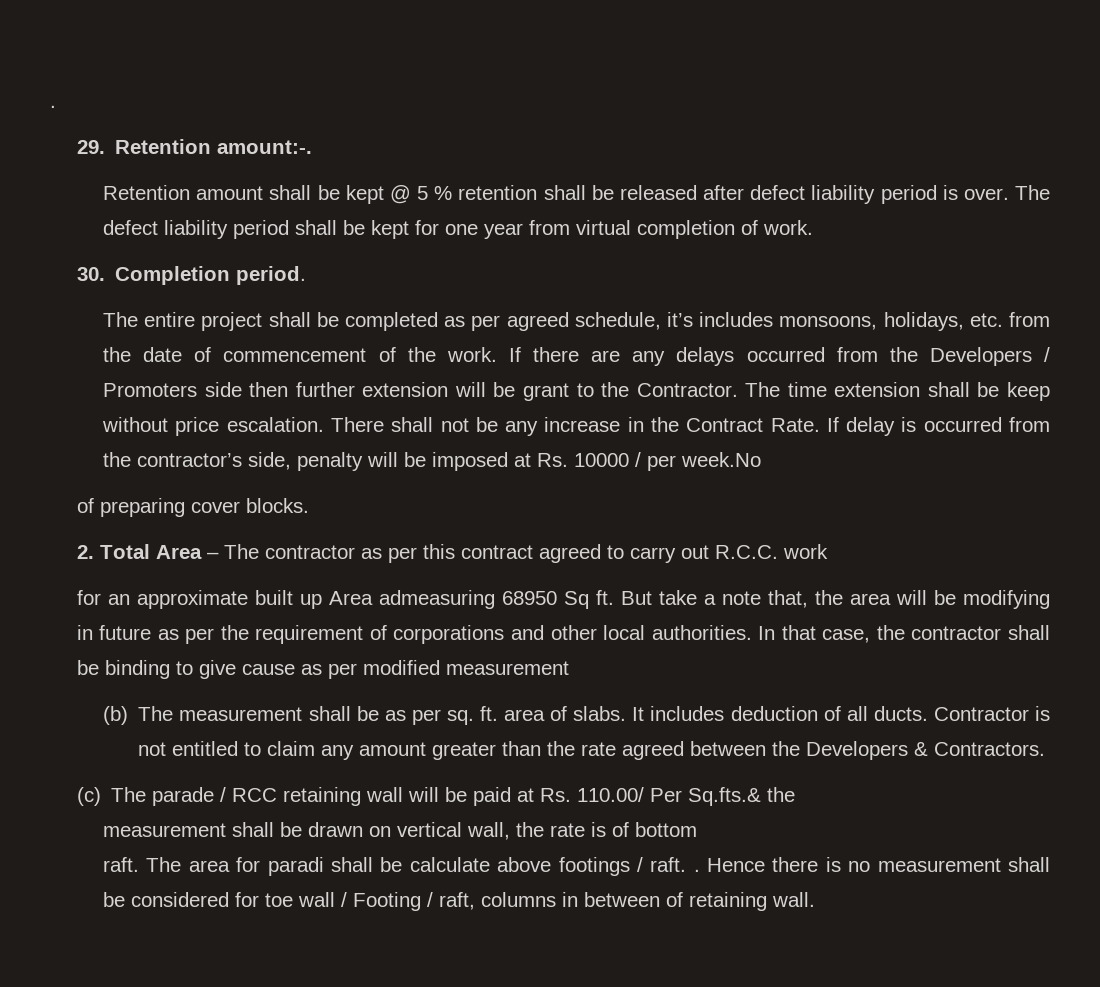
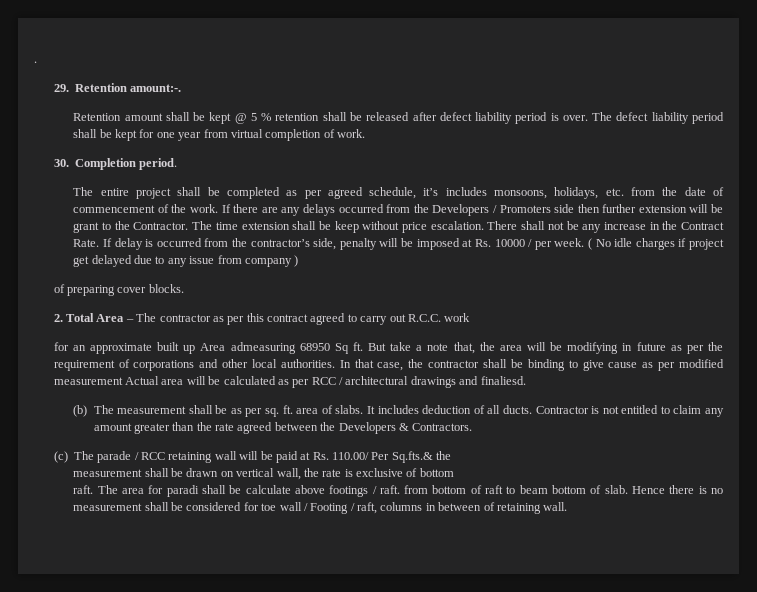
- If delay is occurred from the contractor’s side, penalty will be imposed at Rs. 10000 / per week.No
+ If delay is occurred from the contractor’s side, penalty will be imposed at Rs. 10000 / per week. ( No idle charges if project get delayed due to any issue from company )
- In that case, the contractor shall be binding to give cause as per modified measurement
+ In that case, the contractor shall be binding to give cause as per modified measurement Actual area will be calculated as per RCC / architectural drawings and finaliesd.
- measurement shall be drawn on vertical wall, the rate is of bottom
+ measurement shall be drawn on vertical wall, the rate is exclusive of bottom
- The area for paradi shall be calculate above footings / raft. .
+ The area for paradi shall be calculate above footings / raft. from bottom of raft to beam bottom of slab.

